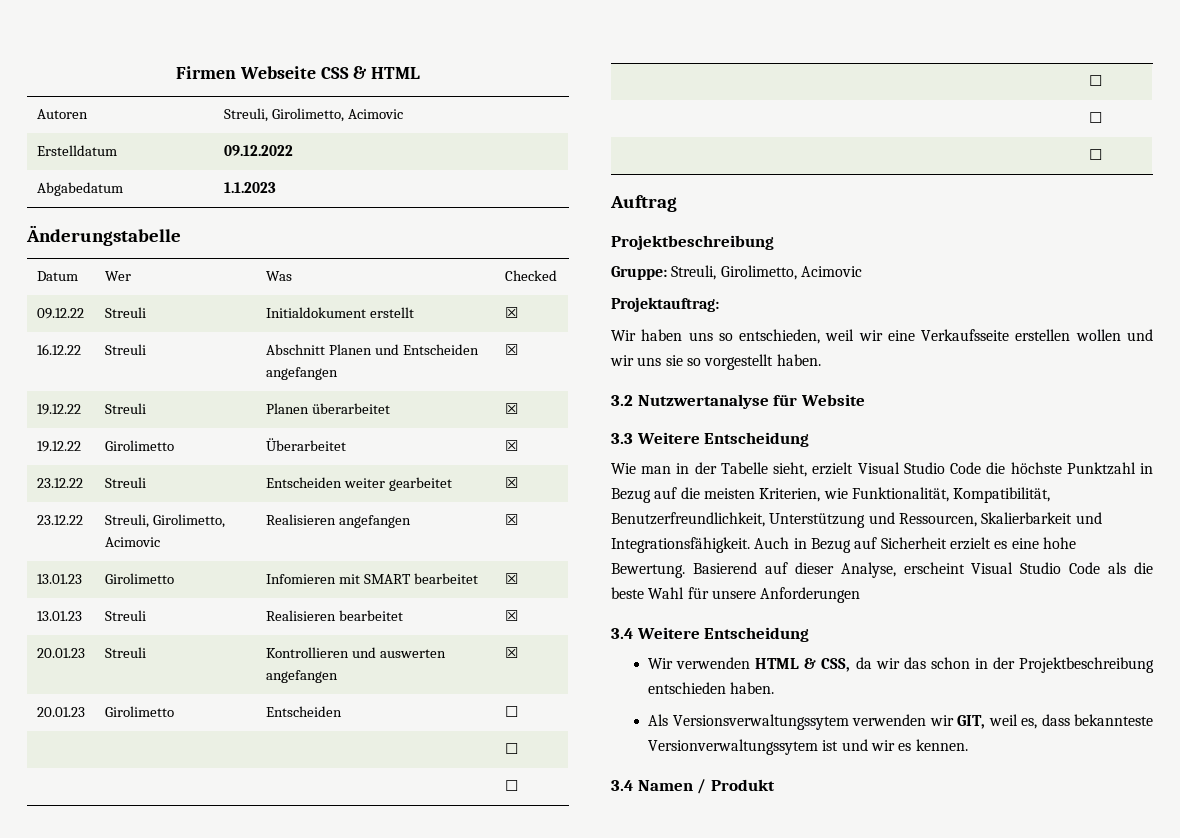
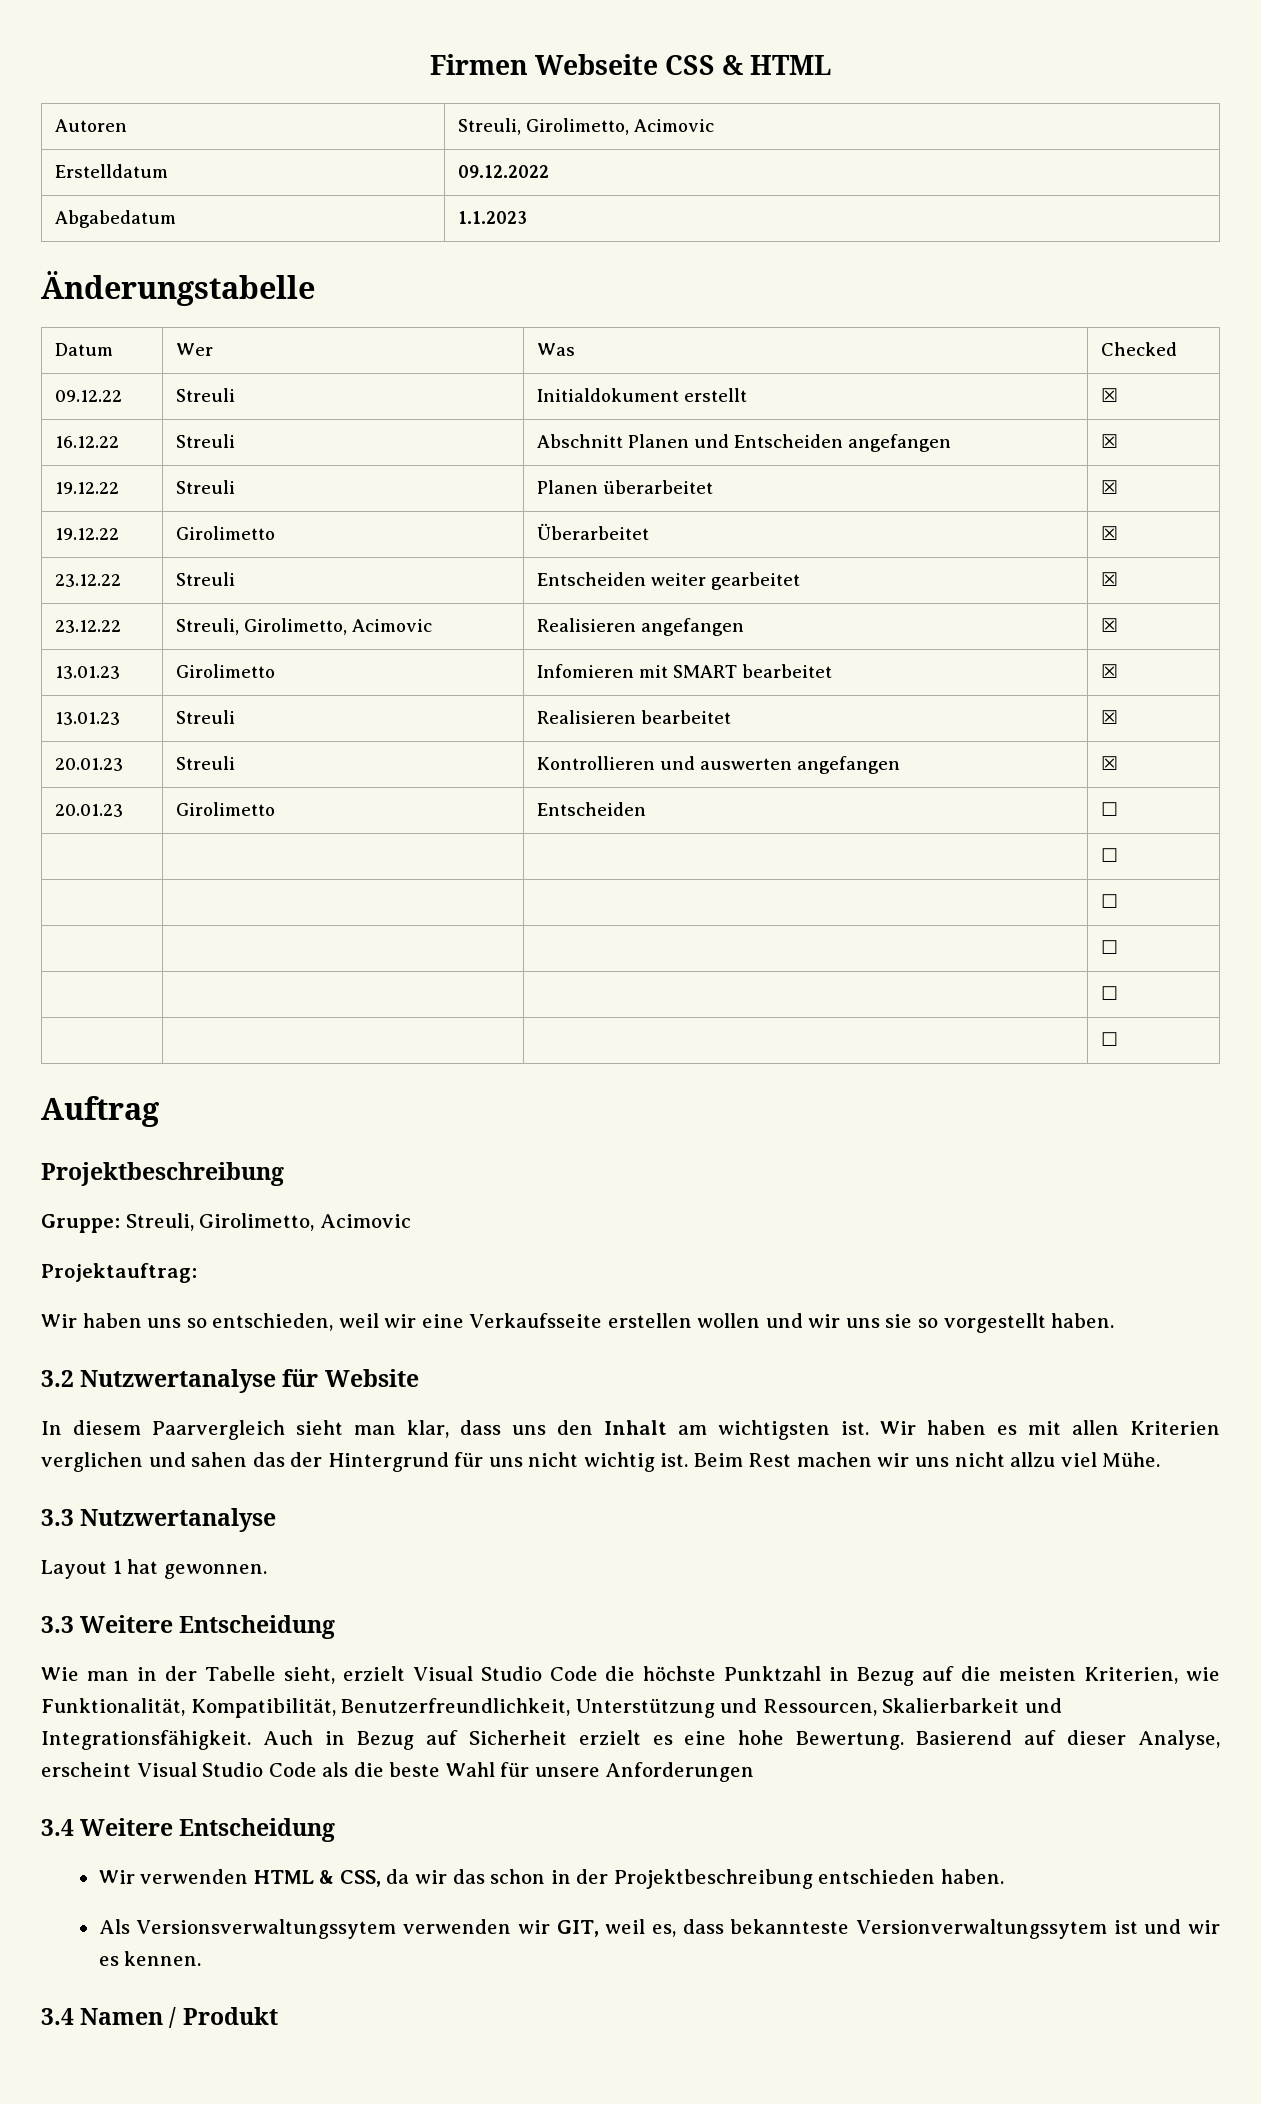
+ In diesem Paarvergleich sieht man klar, dass uns den Inhalt am wichtigsten ist. Wir haben es mit allen Kriterien verglichen und sahen das der Hintergrund für uns nicht wichtig ist. Beim Rest machen wir uns nicht allzu viel Mühe.
+ 3.3 Nutzwertanalyse
+ Layout 1 hat gewonnen.

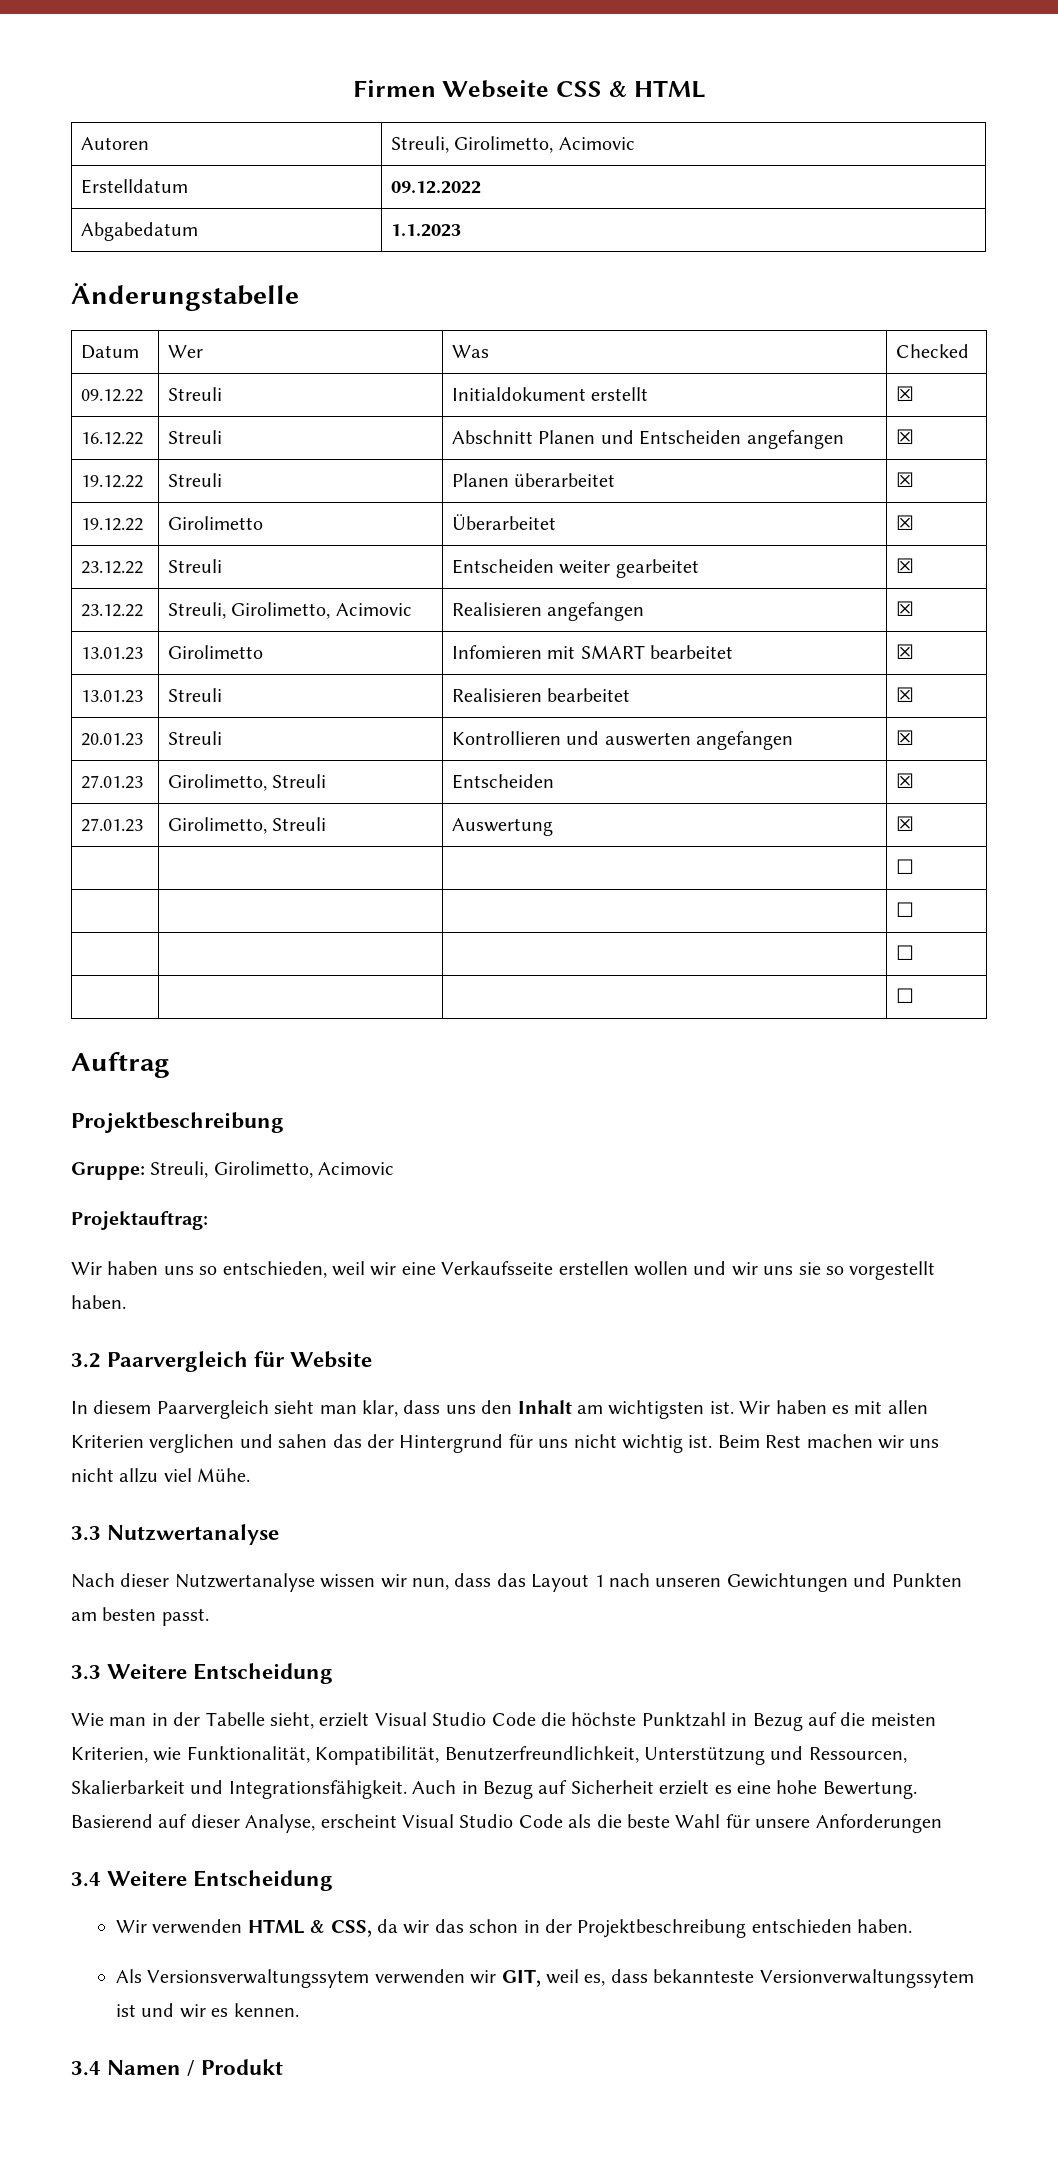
- 20.01.23 | Girolimetto | Entscheiden | ☐
- | | | ☐
+ 27.01.23 | Girolimetto, Streuli | Entscheiden | ☒
+ 27.01.23 | Girolimetto, Streuli | Auswertung | ☒
- 3.2 Nutzwertanalyse für Website
+ 3.2 Paarvergleich für Website
- Layout 1 hat gewonnen.
+ Nach dieser Nutzwertanalyse wissen wir nun, dass das Layout 1 nach unseren Gewichtungen und Punkten am besten passt.

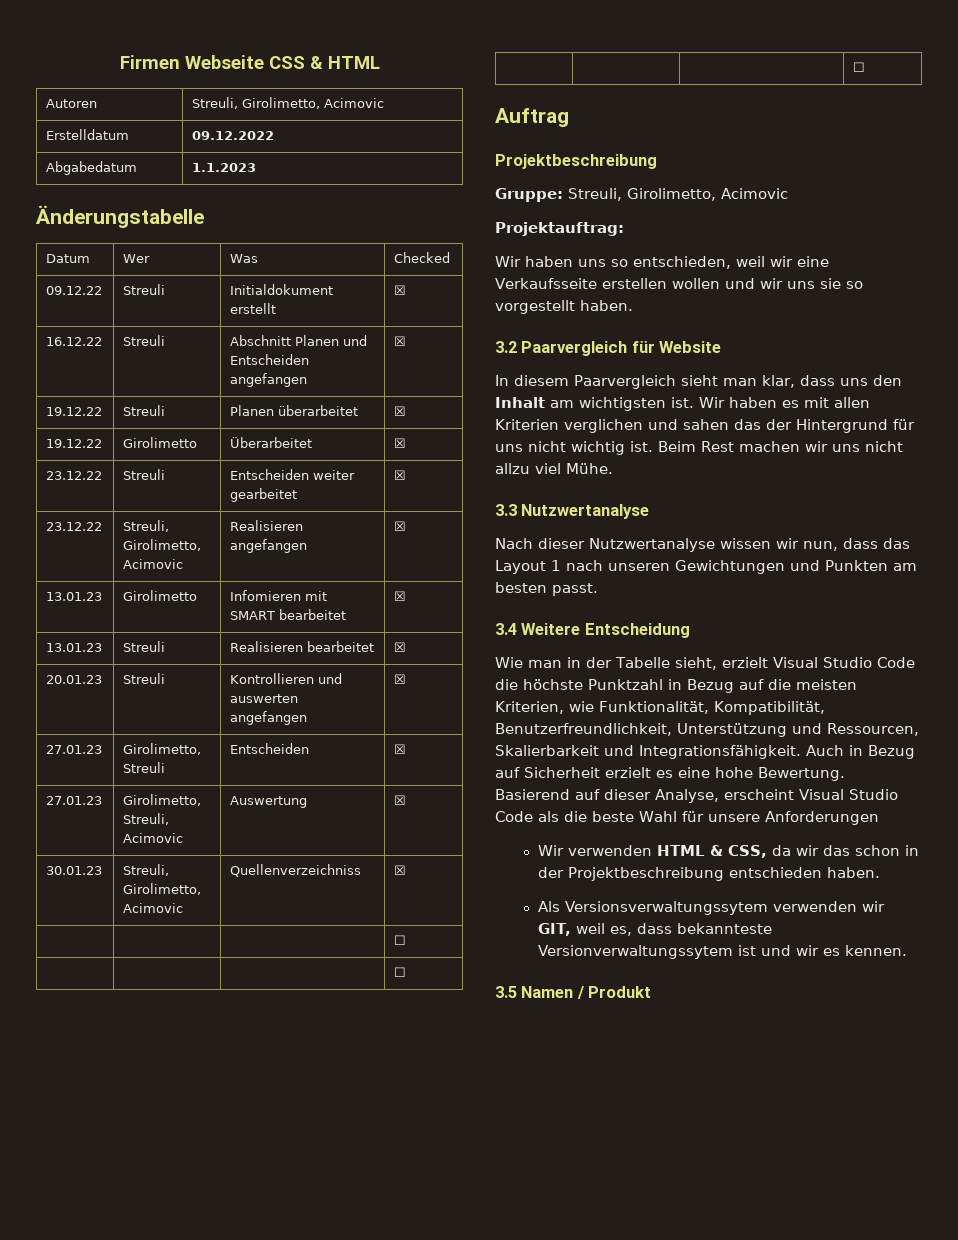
- 27.01.23 | Girolimetto, Streuli | Auswertung | ☒
- | | | ☐
+ 27.01.23 | Girolimetto, Streuli, Acimovic | Auswertung | ☒
+ 30.01.23 | Streuli, Girolimetto, Acimovic | Quellenverzeichniss | ☒
- 3.3 Weitere Entscheidung
+ 3.4 Weitere Entscheidung
- 3.4 Weitere Entscheidung
- 3.4 Namen / Produkt
+ 3.5 Namen / Produkt

